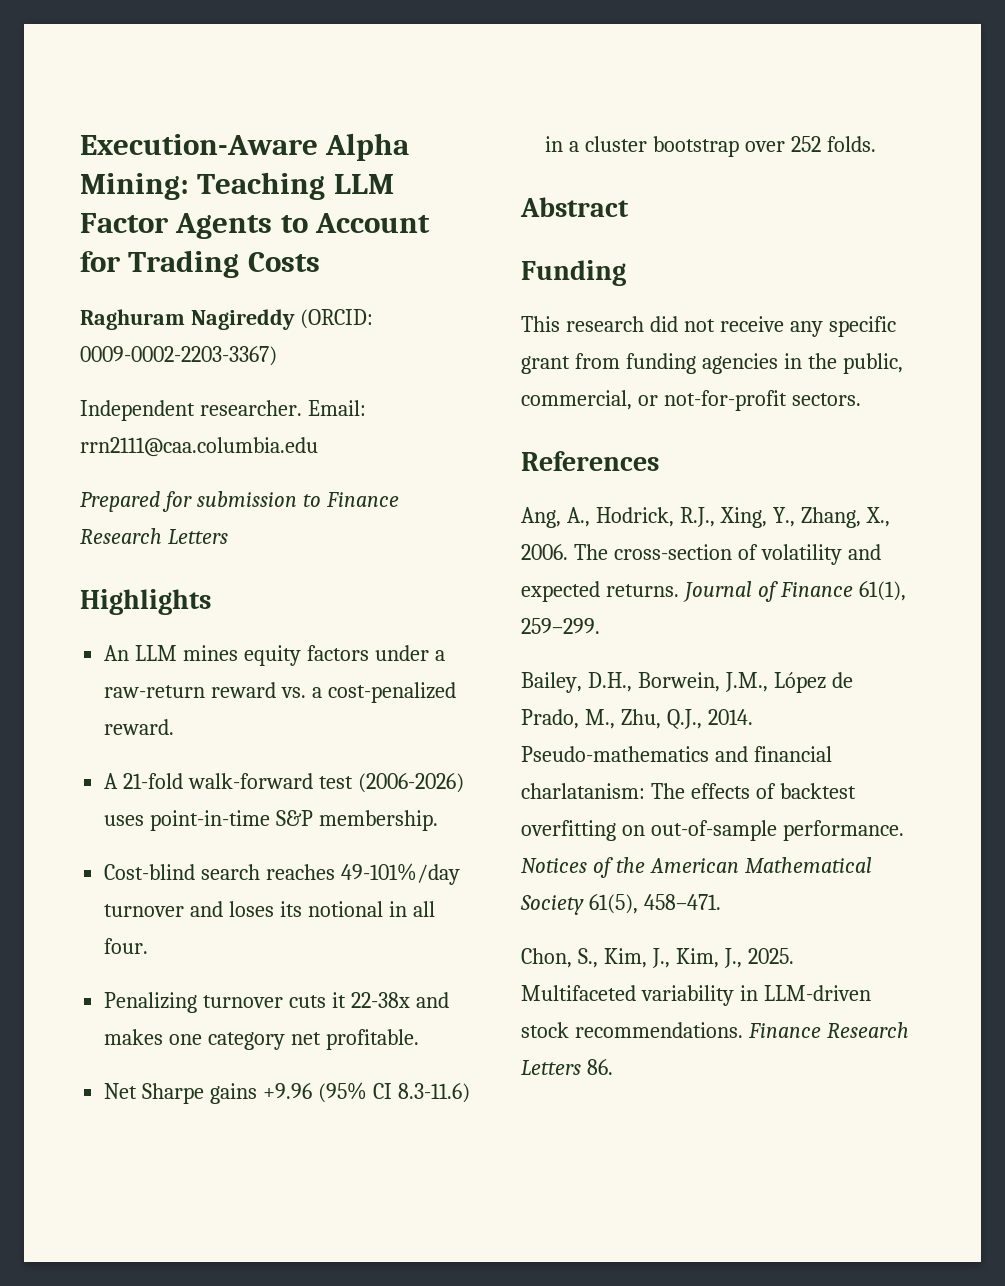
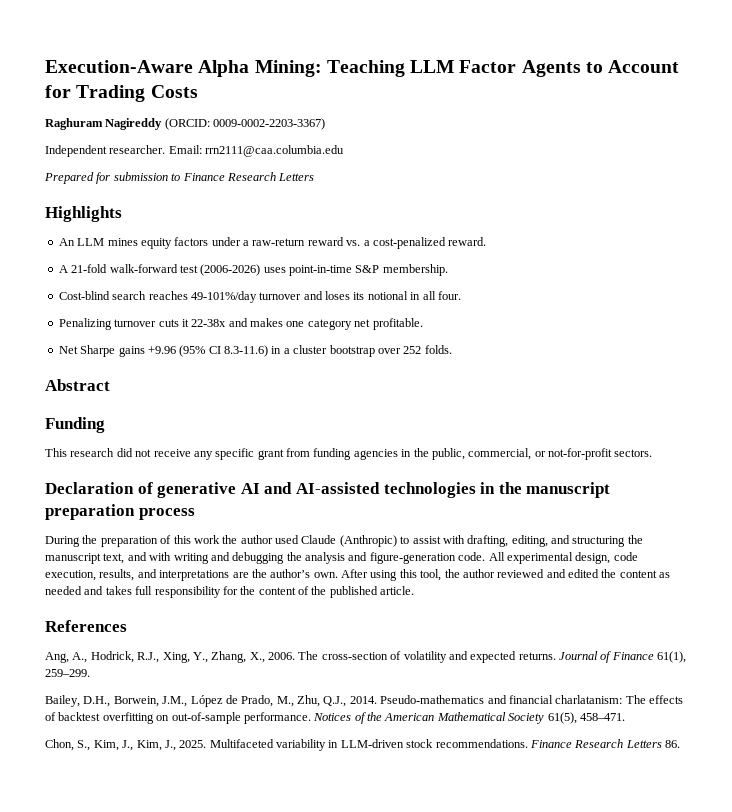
+ Declaration of generative AI and AI-assisted technologies in the manuscript preparation process
+ During the preparation of this work the author used Claude (Anthropic) to assist with drafting, editing, and structuring the manuscript text, and with writing and debugging the analysis and figure-generation code. All experimental design, code execution, results, and interpretations are the author’s own. After using this tool, the author reviewed and edited the content as needed and takes full responsibility for the content of the published article.

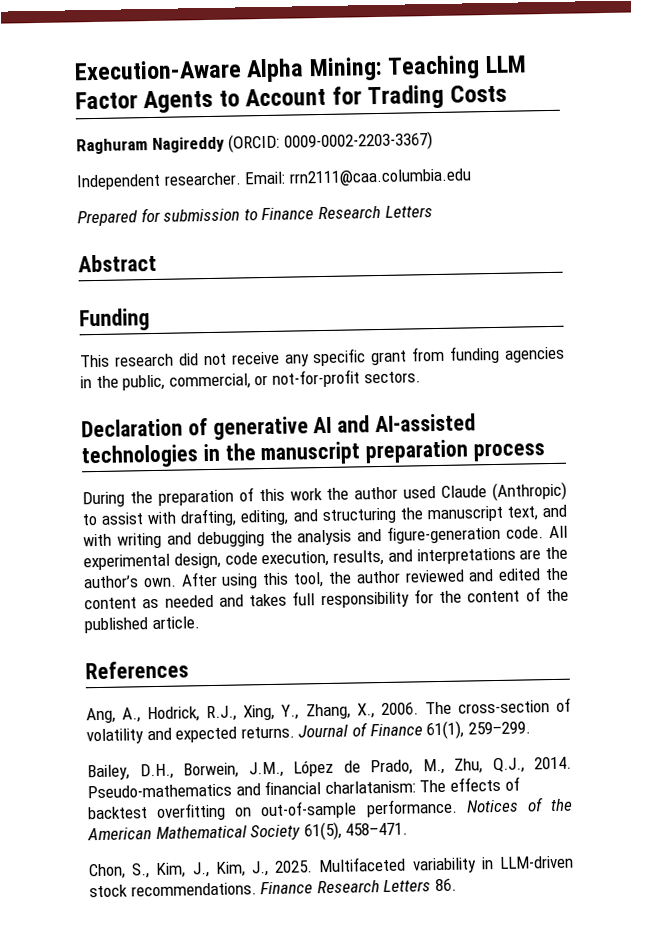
- Highlights
- An LLM mines equity factors under a raw-return reward vs. a cost-penalized reward.
- A 21-fold walk-forward test (2006-2026) uses point-in-time S&P membership.
- Cost-blind search reaches 49-101%/day turnover and loses its notional in all four.
- Penalizing turnover cuts it 22-38x and makes one category net profitable.
- Net Sharpe gains +9.96 (95% CI 8.3-11.6) in a cluster bootstrap over 252 folds.

